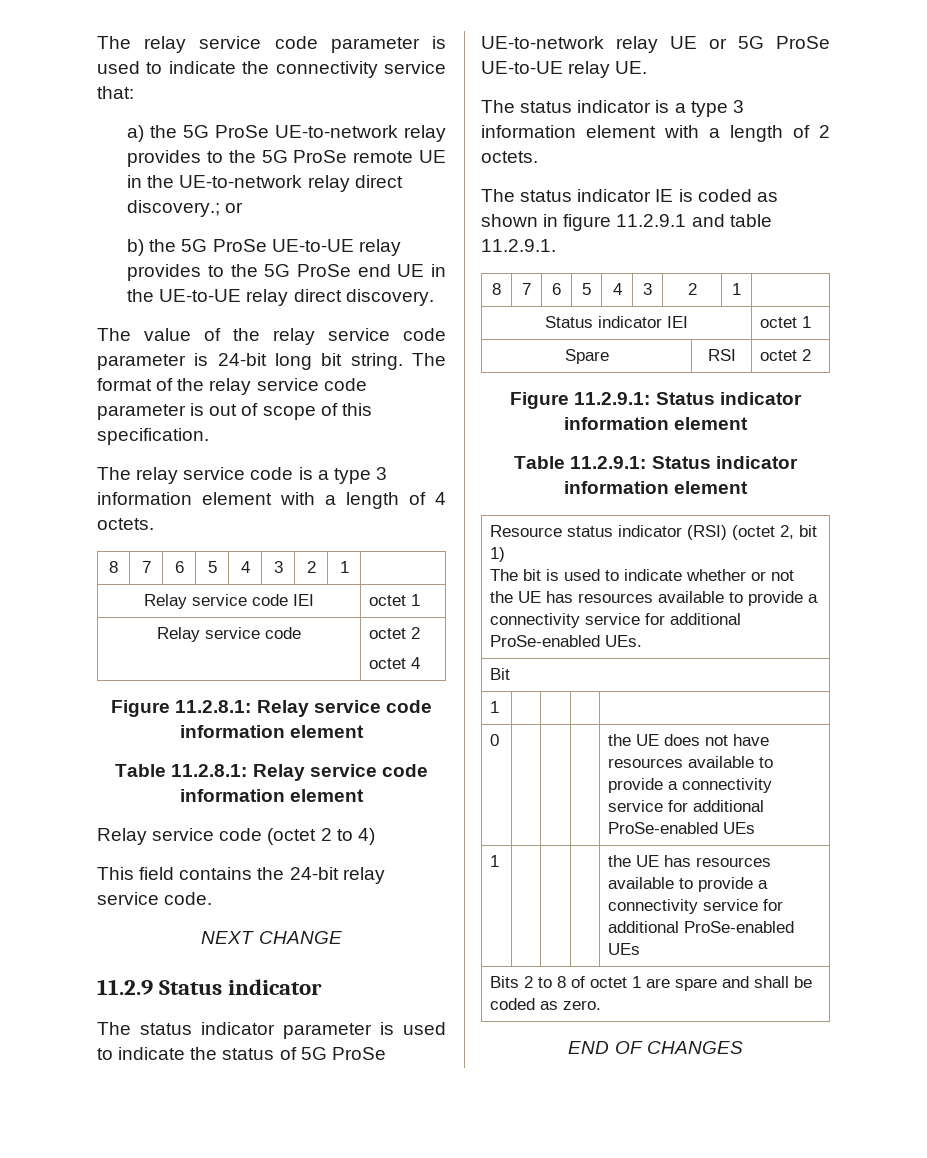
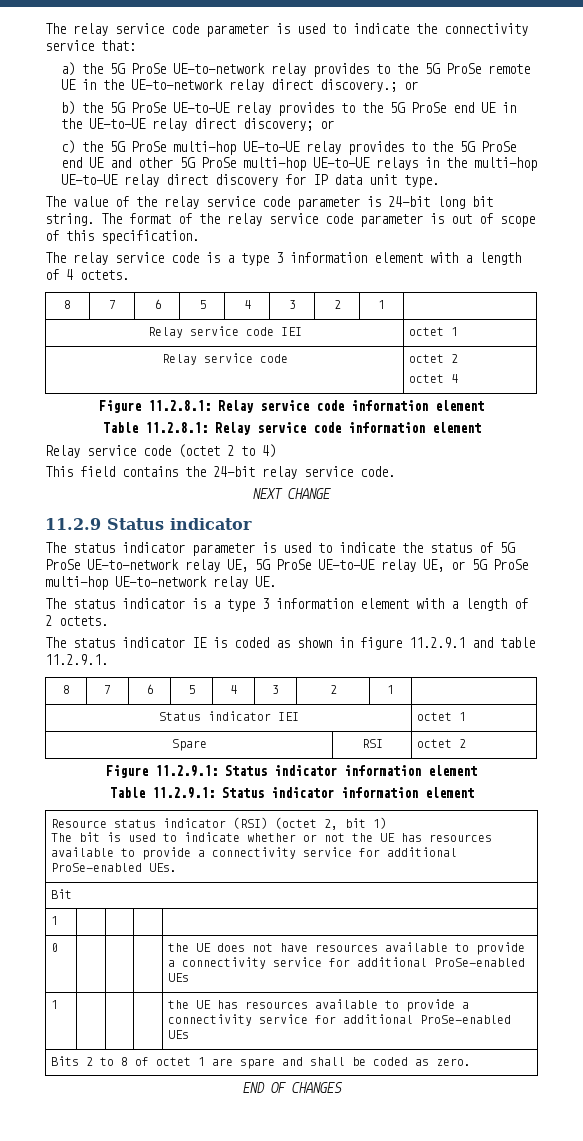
- b) the 5G ProSe UE-to-UE relay provides to the 5G ProSe end UE in the UE-to-UE relay direct discovery.
+ b) the 5G ProSe UE-to-UE relay provides to the 5G ProSe end UE in the UE-to-UE relay direct discovery; or
+ c) the 5G ProSe multi-hop UE-to-UE relay provides to the 5G ProSe end UE and other 5G ProSe multi-hop UE-to-UE relays in the multi-hop UE-to-UE relay direct discovery for IP data unit type.
- The status indicator parameter is used to indicate the status of 5G ProSe UE-to-network relay UE or 5G ProSe UE-to-UE relay UE.
+ The status indicator parameter is used to indicate the status of 5G ProSe UE-to-network relay UE, 5G ProSe UE-to-UE relay UE, or 5G ProSe multi-hop UE-to-network relay UE.

